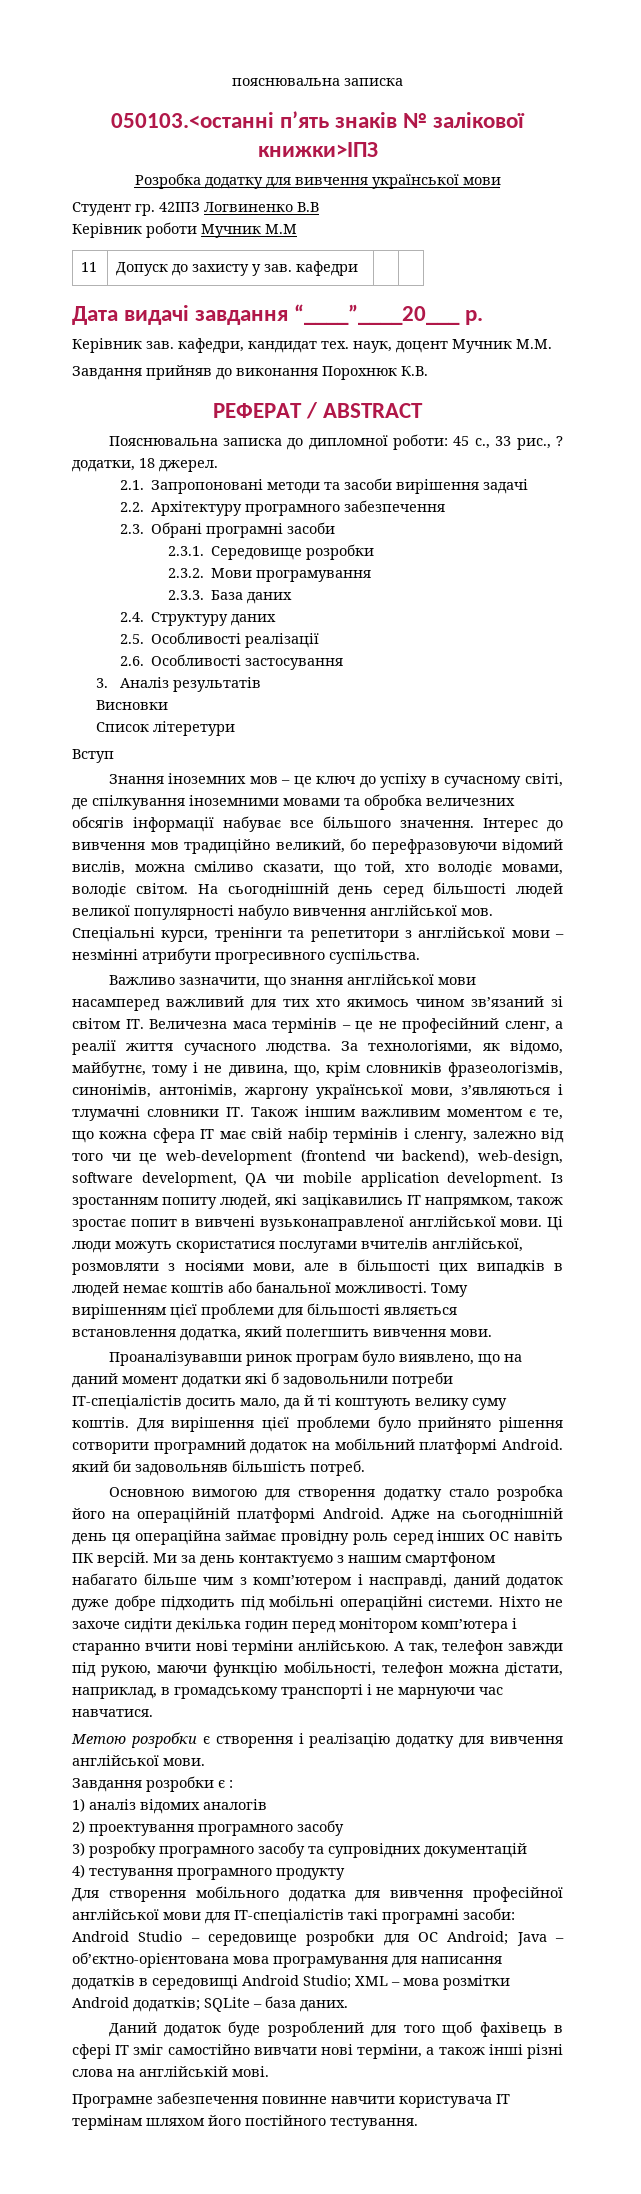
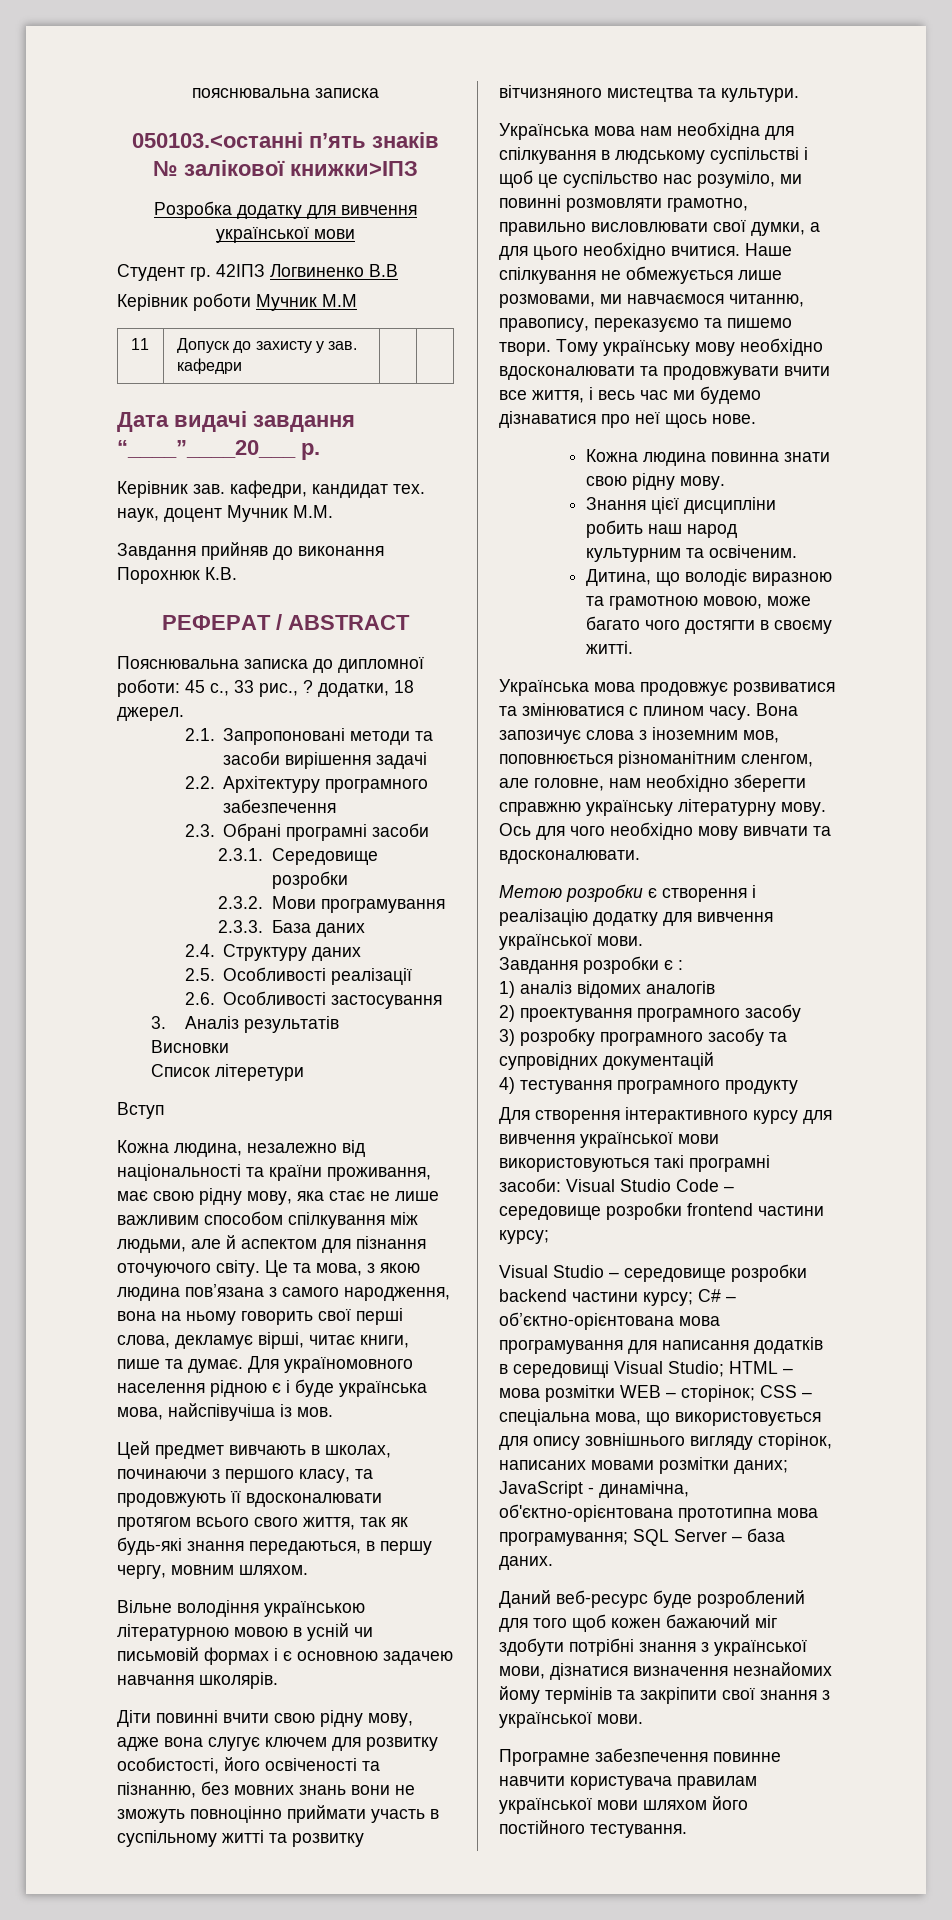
- Знання іноземних мов – це ключ до успіху в сучасному світі, де спілкування іноземними мовами та обробка величезних обсягів інформації набуває все більшого значення. Інтерес до вивчення мов традиційно великий, бо перефразовуючи відомий вислів, можна сміливо сказати, що той, хто володіє мовами, володіє світом. На сьогоднішній день серед більшості людей великої популярності набуло вивчення англійської мов. Спеціальні курси, тренінги та репетитори з англійської мови – незмінні атрибути прогресивного суспільства.
- Важливо зазначити, що знання англійської мови насамперед важливий для тих хто якимось чином зв’язаний зі світом IT. Величезна маса термінів – це не професійний сленг, а реалії життя сучасного людства. За технологіями, як відомо, майбутнє, тому і не дивина, що, крім словників фразеологізмів, синонімів, антонімів, жаргону української мови, з’являються і тлумачні словники ІТ. Також іншим важливим моментом є те, що кожна сфера ІТ має свій набір термінів і сленгу, залежно від того чи це web-development (frontend чи backend), web-design, software development, QA чи mobile application development. Із зростанням попиту людей, які зацікавились IT напрямком, також зростає попит в вивчені вузьконаправленої англійської мови. Ці люди можуть скористатися послугами вчителів англійської, розмовляти з носіями мови, але в більшості цих випадків в людей немає коштів або банальної можливості. Тому вирішенням цієї проблеми для більшості являється встановлення додатка, який полегшить вивчення мови.
- Проаналізувавши ринок програм було виявлено, що на даний момент додатки які б задовольнили потреби IT-спеціалістів досить мало, да й ті коштують велику суму коштів. Для вирішення цієї проблеми було прийнято рішення сотворити програмний додаток на мобільний платформі Android. який би задовольняв більшість потреб.
- Основною вимогою для створення додатку стало розробка його на операційній платформі Android. Адже на сьогоднішній день ця операційна займає провідну роль серед інших ОС навіть ПК версій. Ми за день контактуємо з нашим смартфоном набагато більше чим з комп’ютером і насправді, даний додаток дуже добре підходить під мобільні операційні системи. Ніхто не захоче сидіти декілька годин перед монітором комп’ютера і старанно вчити нові терміни анлійською. А так, телефон завжди під рукою, маючи функцію мобільності, телефон можна дістати, наприклад, в громадському транспорті і не марнуючи час навчатися.
+ Кожна людина, незалежно від національності та країни проживання, має свою рідну мову, яка стає не лише важливим способом спілкування між людьми, але й аспектом для пізнання оточуючого світу. Це та мова, з якою людина пов’язана з самого народження, вона на ньому говорить свої перші слова, декламує вірші, читає книги, пише та думає. Для україномовного населення рідною є і буде українська мова, найспівучіша із мов.
+ Цей предмет вивчають в школах, починаючи з першого класу, та продовжують її вдосконалювати протягом всього свого життя, так як будь-які знання передаються, в першу чергу, мовним шляхом.
+ Вільне володіння українською літературною мовою в усній чи письмовій формах і є основною задачею навчання школярів.
+ Діти повинні вчити свою рідну мову, адже вона слугує ключем для розвитку особистості, його освіченості та пізнанню, без мовних знань вони не зможуть повноцінно приймати участь в суспільному житті та розвитку вітчизняного мистецтва та культури.
+ Українська мова нам необхідна для спілкування в людському суспільстві і щоб це суспільство нас розуміло, ми повинні розмовляти грамотно, правильно висловлювати свої думки, а для цього необхідно вчитися. Наше спілкування не обмежується лише розмовами, ми навчаємося читанню, правопису, переказуємо та пишемо твори. Тому українську мову необхідно вдосконалювати та продовжувати вчити все життя, і весь час ми будемо дізнаватися про неї щось нове.
+ Кожна людина повинна знати свою рідну мову.
+ Знання цієї дисципліни робить наш народ культурним та освіченим.
+ Дитина, що володіє виразною та грамотною мовою, може багато чого достягти в своєму житті.
+ Українська мова продовжує розвиватися та змінюватися с плином часу. Вона запозичує слова з іноземним мов, поповнюється різноманітним сленгом, але головне, нам необхідно зберегти справжню українську літературну мову. Ось для чого необхідно мову вивчати та вдосконалювати.
- Метою розробки є створення і реалізацію додатку для вивчення англійської мови.
+ Метою розробки є створення і реалізацію додатку для вивчення української мови.
- Для створення мобільного додатка для вивчення професійної англійської мови для IT-спеціалістів такі програмні засоби: Android Studio – середовище розробки для ОС Android; Java – об’єктно-орієнтована мова програмування для написання додатків в середовищі Android Studio; XML – мова розмітки Android додатків; SQLite – база даних.
+ Для створення інтерактивного курсу для вивчення української мови використовуються такі програмні засоби: Visual Studio Code – середовище розробки frontend частини курсу;
+ Visual Studio – середовище розробки backend частини курсу; C# – об’єктно-орієнтована мова програмування для написання додатків в середовищі Visual Studio; HTML – мова розмітки WEB – сторінок; CSS – спеціальна мова, що використовується для опису зовнішнього вигляду сторінок, написаних мовами розмітки даних; JavaScript - динамічна, об'єктно-орієнтована прототипна мова програмування; SQL Server – база даних.
- Даний додаток буде розроблений для того щоб фахівець в сфері ІТ зміг самостійно вивчати нові терміни, а також інші різні слова на англійській мові.
+ Даний веб-ресурс буде розроблений для того щоб кожен бажаючий міг здобути потрібні знання з української мови, дізнатися визначення незнайомих йому термінів та закріпити свої знання з української мови.
- Програмне забезпечення повинне навчити користувача ІТ термінам шляхом його постійного тестування.
+ Програмне забезпечення повинне навчити користувача правилам української мови шляхом його постійного тестування.

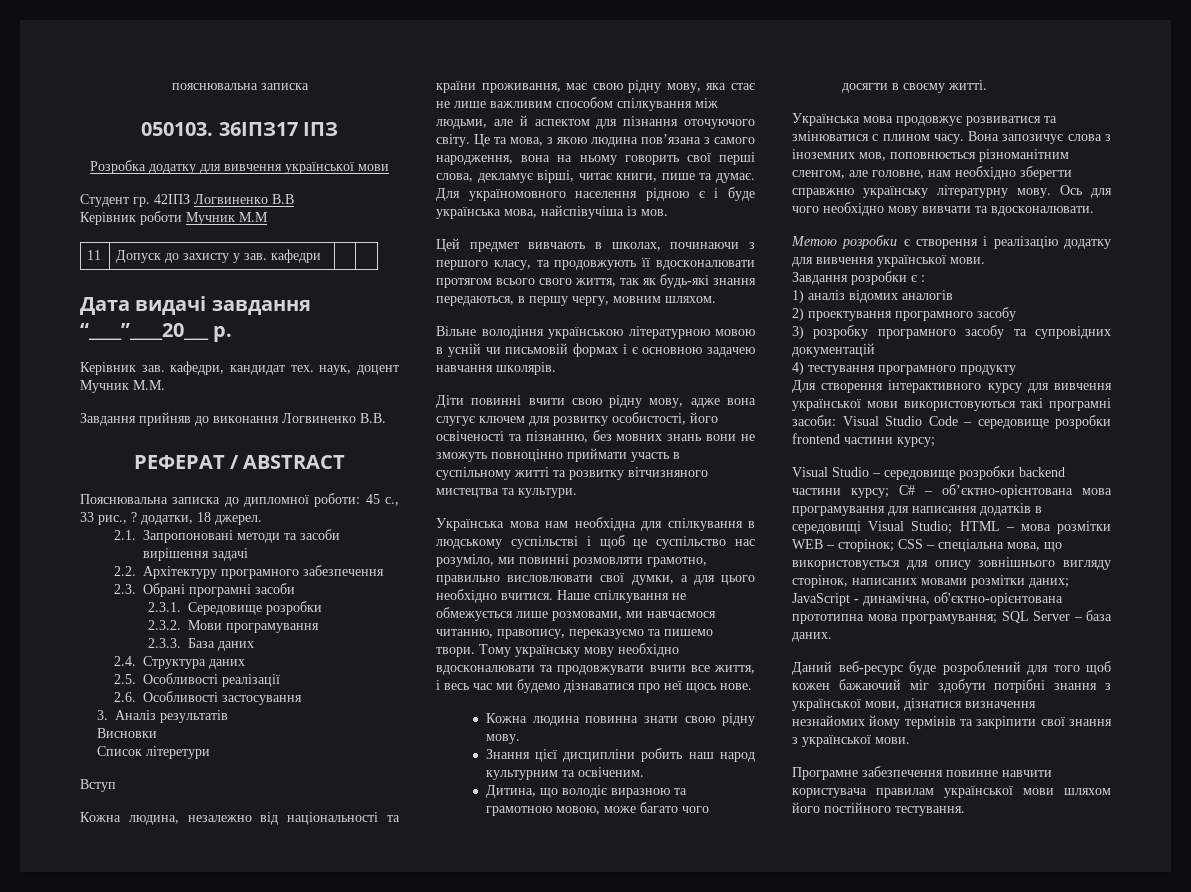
- 050103.<останні п’ять знаків № залікової книжки>ІПЗ
+ 050103. 36ІПЗ17 ІПЗ
- Завдання прийняв до виконання Порохнюк К.В.
+ Завдання прийняв до виконання Логвиненко В.В.
- 2.4. Структуру даних
+ 2.4. Структура даних
- Дитина, що володіє виразною та грамотною мовою, може багато чого достягти в своєму житті.
+ Дитина, що володіє виразною та грамотною мовою, може багато чого досягти в своєму житті.
- Вона запозичує слова з іноземним мов, поповнюється різноманітним сленгом, але головне, нам необхідно зберегти справжню українську літературну мову.
+ Вона запозичує слова з іноземних мов, поповнюється різноманітним сленгом, але головне, нам необхідно зберегти справжню українську літературну мову.

